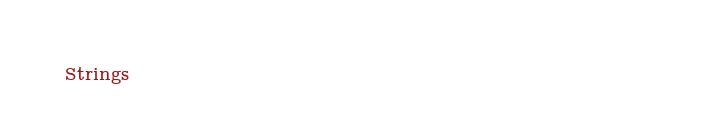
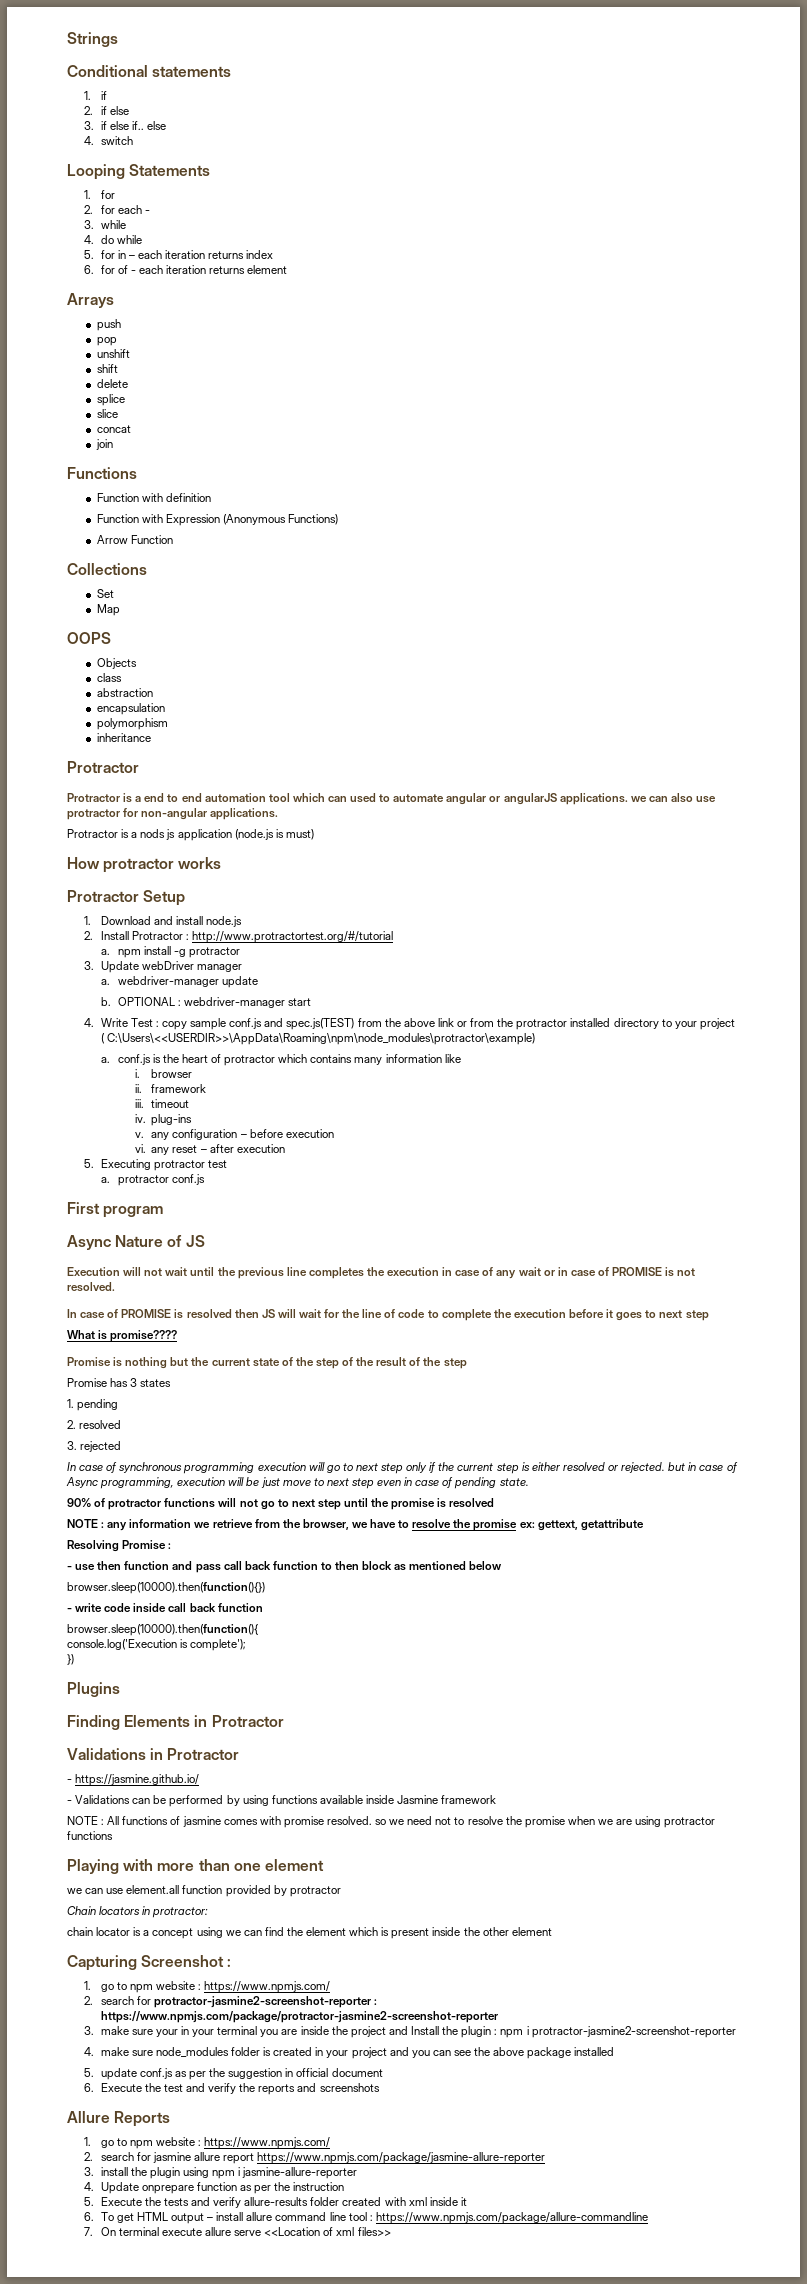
+ Conditional statements
+ 1. if
+ 2. if else
+ 3. if else if.. else
+ 4. switch
+ Looping Statements
+ 1. for
+ 2. for each -
+ 3. while
+ 4. do while
+ 5. for in – each iteration returns index
+ 6. for of - each iteration returns element
+ Arrays
+ push
+ pop
+ unshift
+ shift
+ delete
+ splice
+ slice
+ concat
+ join
+ Functions
+ Function with definition
+ Function with Expression (Anonymous Functions)
+ Arrow Function
+ Collections
+ Set
+ Map
+ OOPS
+ Objects
+ class
+ abstraction
+ encapsulation
+ polymorphism
+ inheritance
+ Protractor
+ Protractor is a end to end automation tool which can used to automate angular or angularJS applications. we can also use protractor for non-angular applications.
+ Protractor is a nods js application (node.js is must)
+ How protractor works
+ Protractor Setup
+ 1. Download and install node.js
+ 2. Install Protractor : http://www.protractortest.org/#/tutorial
+ a. npm install -g protractor
+ 3. Update webDriver manager
+ a. webdriver-manager update
+ b. OPTIONAL : webdriver-manager start
+ 4. Write Test : copy sample conf.js and spec.js(TEST) from the above link or from the protractor installed directory to your project ( C:\Users\<<USERDIR>>\AppData\Roaming\npm\node_modules\protractor\example)
+ a. conf.js is the heart of protractor which contains many information like
+ i. browser
+ ii. framework
+ iii. timeout
+ iv. plug-ins
+ v. any configuration – before execution
+ vi. any reset – after execution
+ 5. Executing protractor test
+ a. protractor conf.js
+ First program
+ Async Nature of JS
+ Execution will not wait until the previous line completes the execution in case of any wait or in case of PROMISE is not resolved.
+ In case of PROMISE is resolved then JS will wait for the line of code to complete the execution before it goes to next step
+ What is promise????
+ Promise is nothing but the current state of the step of the result of the step
+ Promise has 3 states
+ 1. pending
+ 2. resolved
+ 3. rejected
+ In case of synchronous programming execution will go to next step only if the current step is either resolved or rejected. but in case of Async programming, execution will be just move to next step even in case of pending state.
+ 90% of protractor functions will not go to next step until the promise is resolved
+ NOTE : any information we retrieve from the browser, we have to resolve the promise ex: gettext, getattribute
+ Resolving Promise :
+ - use then function and pass call back function to then block as mentioned below
+ browser.sleep(10000).then(function(){})
+ - write code inside call back function
+ browser.sleep(10000).then(function(){
+ console.log('Execution is complete');
+ })
+ Plugins
+ Finding Elements in Protractor
+ Validations in Protractor
+ - https://jasmine.github.io/
+ - Validations can be performed by using functions available inside Jasmine framework
+ NOTE : All functions of jasmine comes with promise resolved. so we need not to resolve the promise when we are using protractor functions
+ Playing with more than one element
+ we can use element.all function provided by protractor
+ Chain locators in protractor:
+ chain locator is a concept using we can find the element which is present inside the other element
+ Capturing Screenshot :
+ 1. go to npm website : https://www.npmjs.com/
+ 2. search for protractor-jasmine2-screenshot-reporter : https://www.npmjs.com/package/protractor-jasmine2-screenshot-reporter
+ 3. make sure your in your terminal you are inside the project and Install the plugin : npm i protractor-jasmine2-screenshot-reporter
+ 4. make sure node_modules folder is created in your project and you can see the above package installed
+ 5. update conf.js as per the suggestion in official document
+ 6. Execute the test and verify the reports and screenshots
+ Allure Reports
+ 1. go to npm website : https://www.npmjs.com/
+ 2. search for jasmine allure report https://www.npmjs.com/package/jasmine-allure-reporter
+ 3. install the plugin using npm i jasmine-allure-reporter
+ 4. Update onprepare function as per the instruction
+ 5. Execute the tests and verify allure-results folder created with xml inside it
+ 6. To get HTML output – install allure command line tool : https://www.npmjs.com/package/allure-commandline
+ 7. On terminal execute allure serve <<Location of xml files>>

